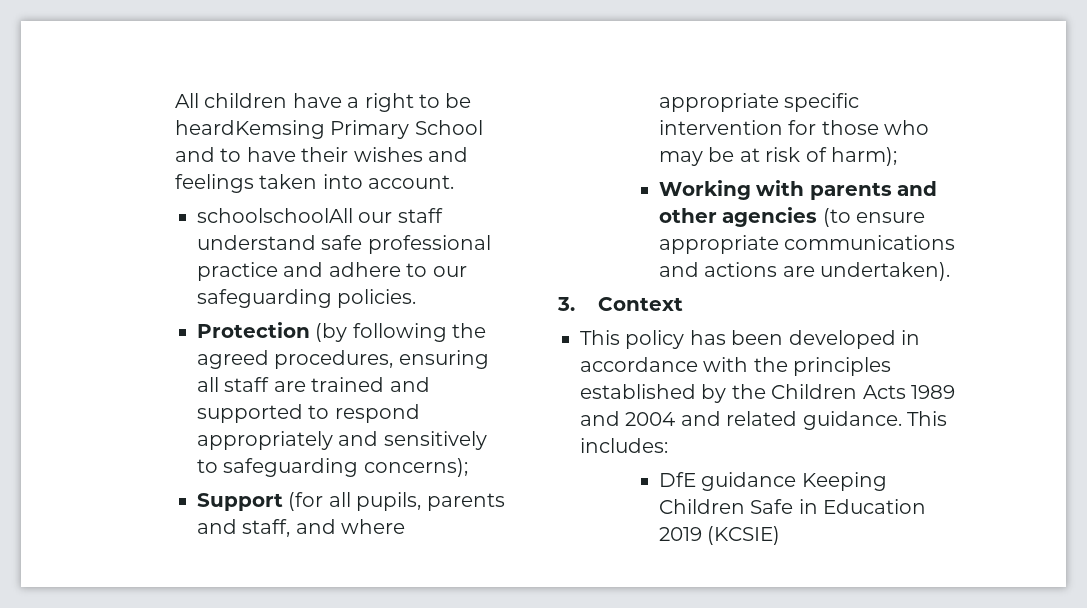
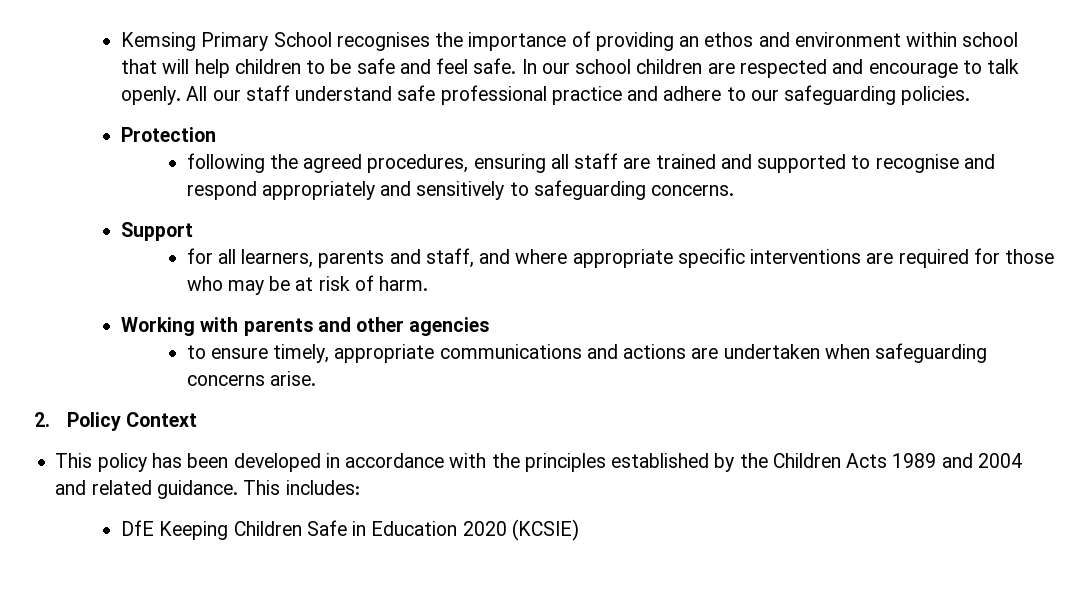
- All children have a right to be heardKemsing Primary School and to have their wishes and feelings taken into account.
- schoolschoolAll our staff understand safe professional practice and adhere to our safeguarding policies.
+ Kemsing Primary School recognises the importance of providing an ethos and environment within school that will help children to be safe and feel safe. In our school children are respected and encourage to talk openly. All our staff understand safe professional practice and adhere to our safeguarding policies.
- Protection (by following the agreed procedures, ensuring all staff are trained and supported to respond appropriately and sensitively to safeguarding concerns);
+ Protection
+ following the agreed procedures, ensuring all staff are trained and supported to recognise and respond appropriately and sensitively to safeguarding concerns.
- Support (for all pupils, parents and staff, and where appropriate specific intervention for those who may be at risk of harm);
+ Support
+ for all learners, parents and staff, and where appropriate specific interventions are required for those who may be at risk of harm.
- Working with parents and other agencies (to ensure appropriate communications and actions are undertaken).
- 3. Context
+ Working with parents and other agencies
+ to ensure timely, appropriate communications and actions are undertaken when safeguarding concerns arise.
+ 2. Policy Context
- DfE guidance Keeping Children Safe in Education 2019 (KCSIE)
+ DfE Keeping Children Safe in Education 2020 (KCSIE)

